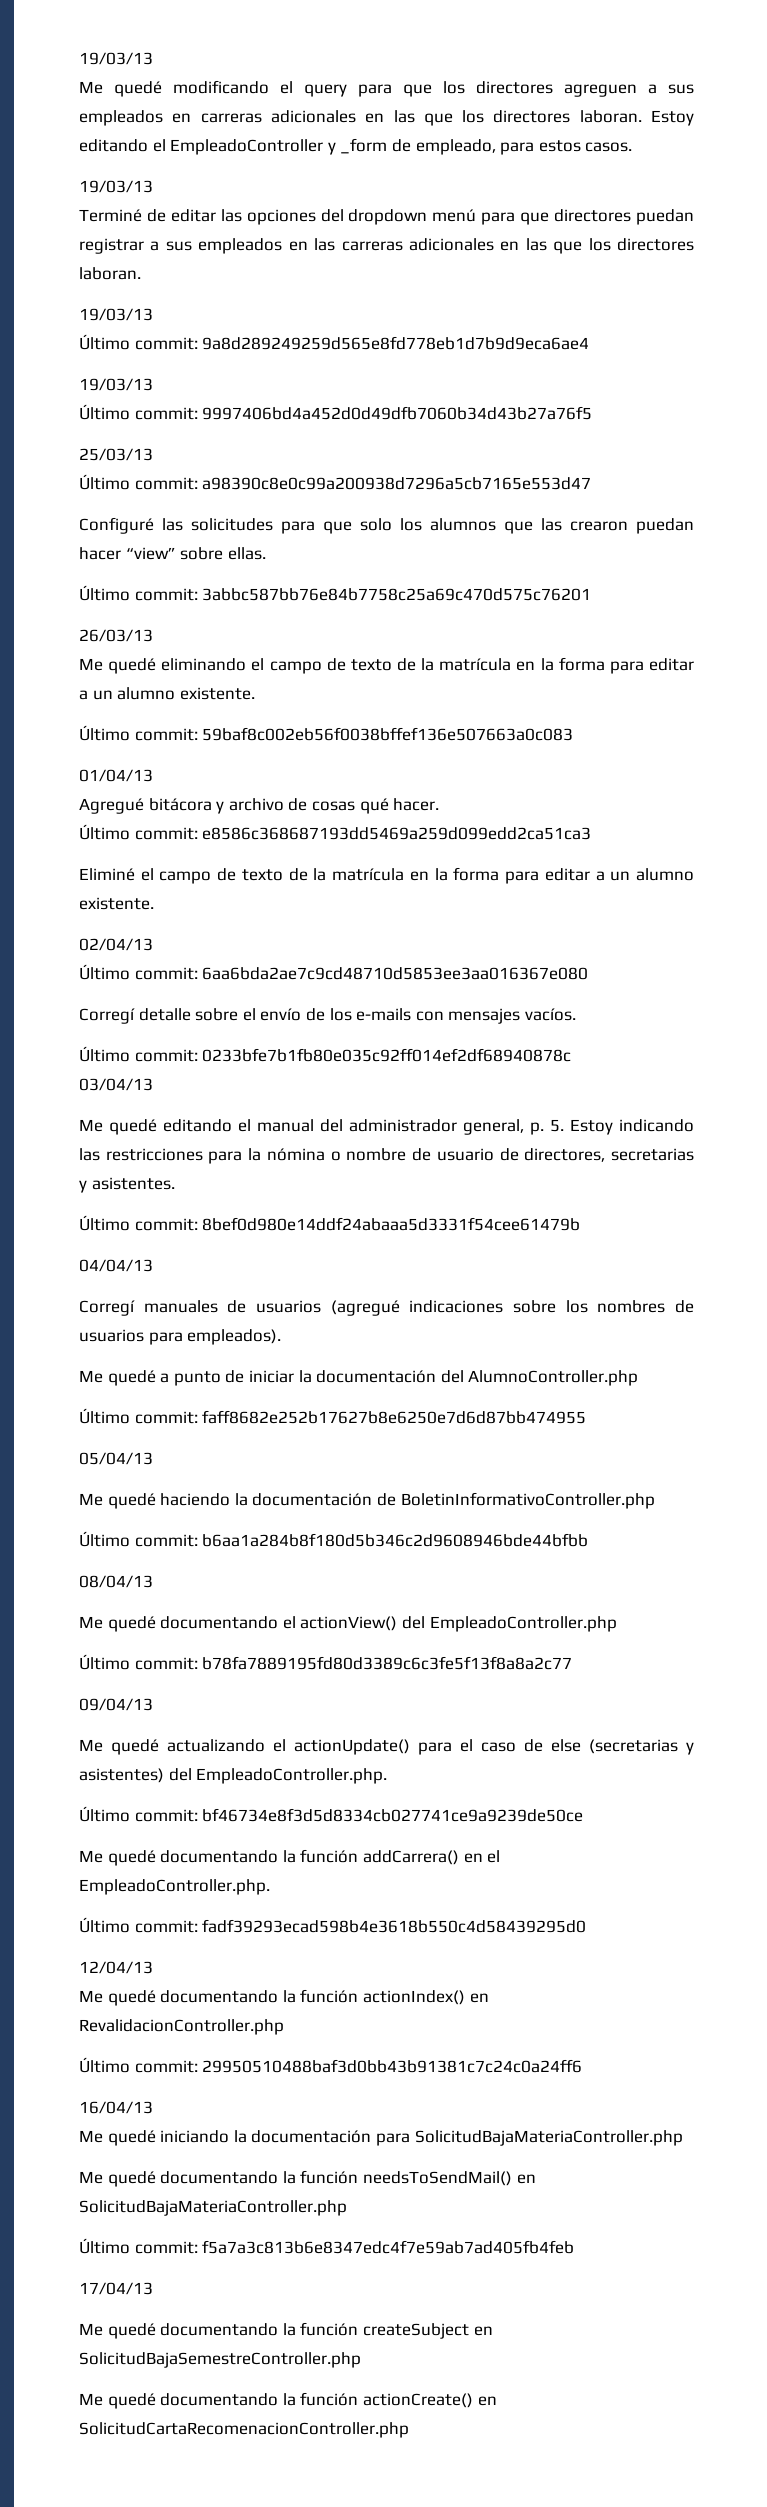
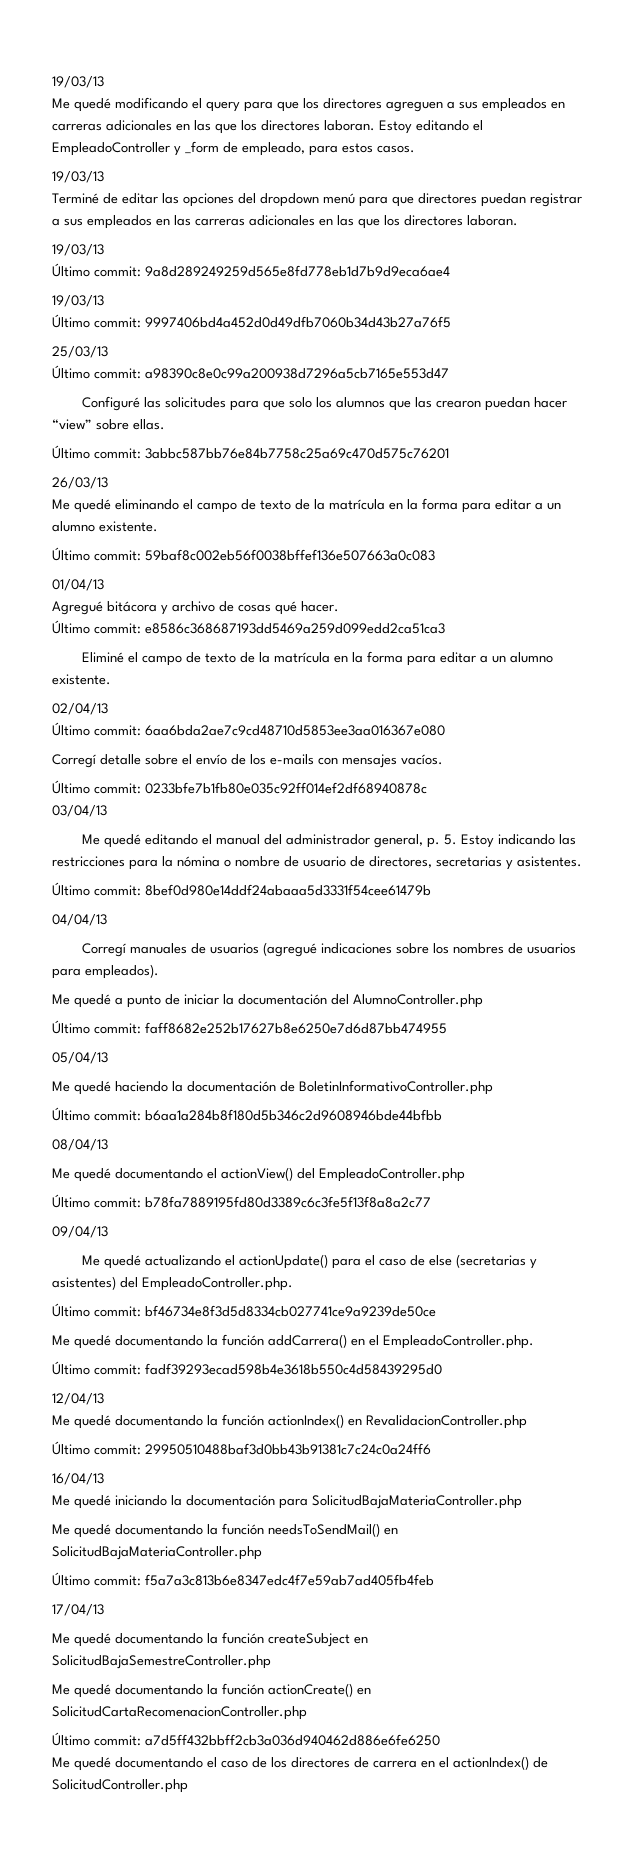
+ Último commit: a7d5ff432bbff2cb3a036d940462d886e6fe6250
+ Me quedé documentando el caso de los directores de carrera en el actionIndex() de SolicitudController.php

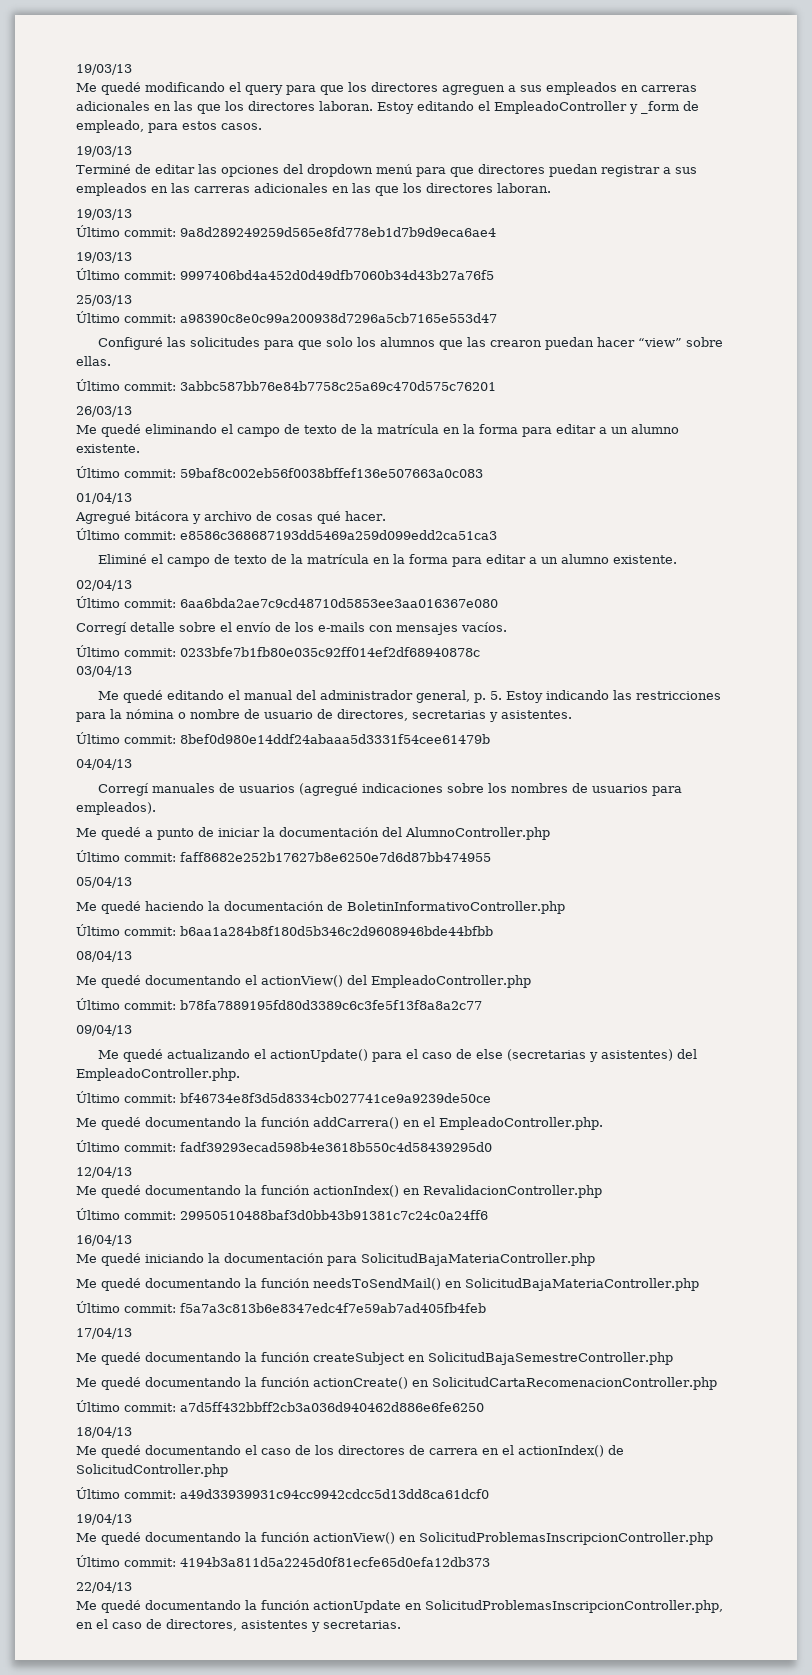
+ 18/04/13
+ Último commit: a49d33939931c94cc9942cdcc5d13dd8ca61dcf0
+ 19/04/13
+ Me quedé documentando la función actionView() en SolicitudProblemasInscripcionController.php
+ Último commit: 4194b3a811d5a2245d0f81ecfe65d0efa12db373
+ 22/04/13
+ Me quedé documentando la función actionUpdate en SolicitudProblemasInscripcionController.php, en el caso de directores, asistentes y secretarias.

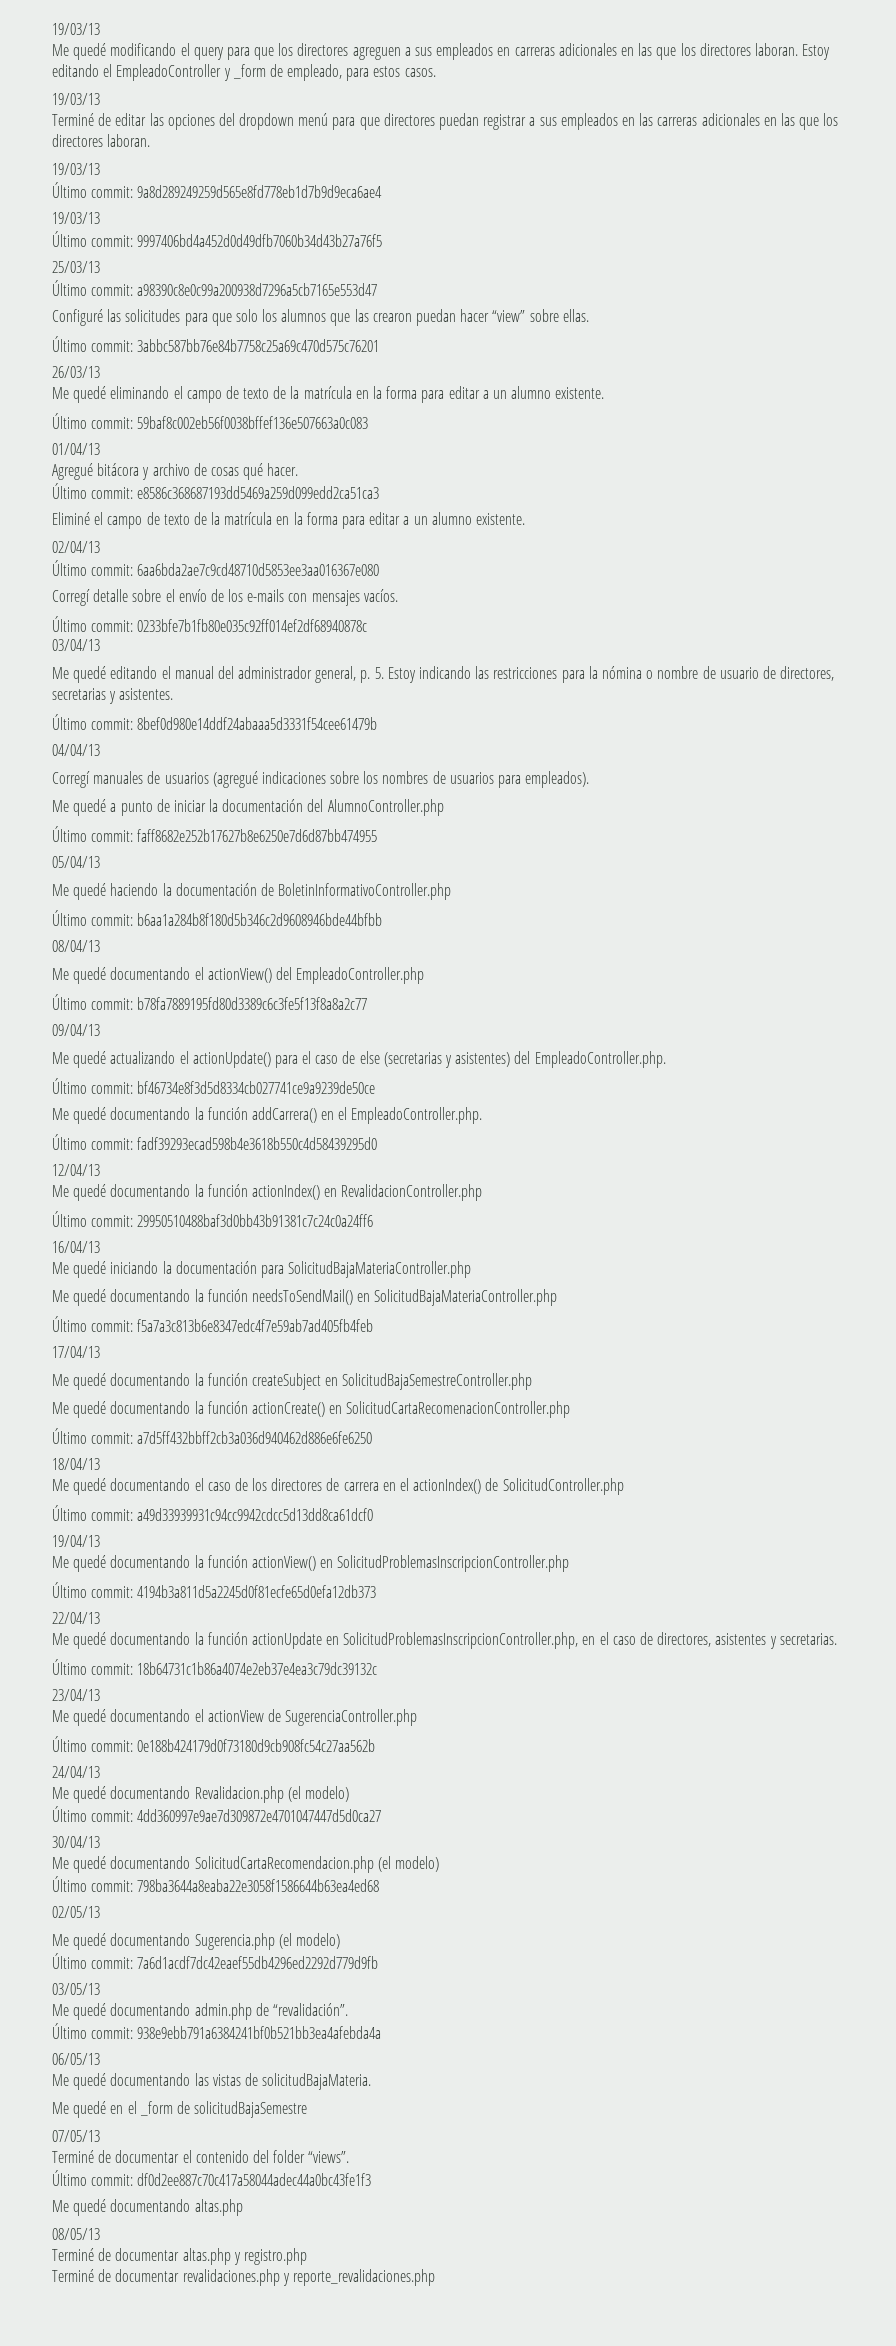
+ Último commit: 18b64731c1b86a4074e2eb37e4ea3c79dc39132c
+ 23/04/13
+ Me quedé documentando el actionView de SugerenciaController.php
+ Último commit: 0e188b424179d0f73180d9cb908fc54c27aa562b
+ 24/04/13
+ Me quedé documentando Revalidacion.php (el modelo)
+ Último commit: 4dd360997e9ae7d309872e4701047447d5d0ca27
+ 30/04/13
+ Me quedé documentando SolicitudCartaRecomendacion.php (el modelo)
+ Último commit: 798ba3644a8eaba22e3058f1586644b63ea4ed68
+ 02/05/13
+ Me quedé documentando Sugerencia.php (el modelo)
+ Último commit: 7a6d1acdf7dc42eaef55db4296ed2292d779d9fb
+ 03/05/13
+ Me quedé documentando admin.php de “revalidación”.
+ Último commit: 938e9ebb791a6384241bf0b521bb3ea4afebda4a
+ 06/05/13
+ Me quedé documentando las vistas de solicitudBajaMateria.
+ Me quedé en el _form de solicitudBajaSemestre
+ 07/05/13
+ Terminé de documentar el contenido del folder “views”.
+ Último commit: df0d2ee887c70c417a58044adec44a0bc43fe1f3
+ Me quedé documentando altas.php
+ 08/05/13
+ Terminé de documentar altas.php y registro.php
+ Terminé de documentar revalidaciones.php y reporte_revalidaciones.php

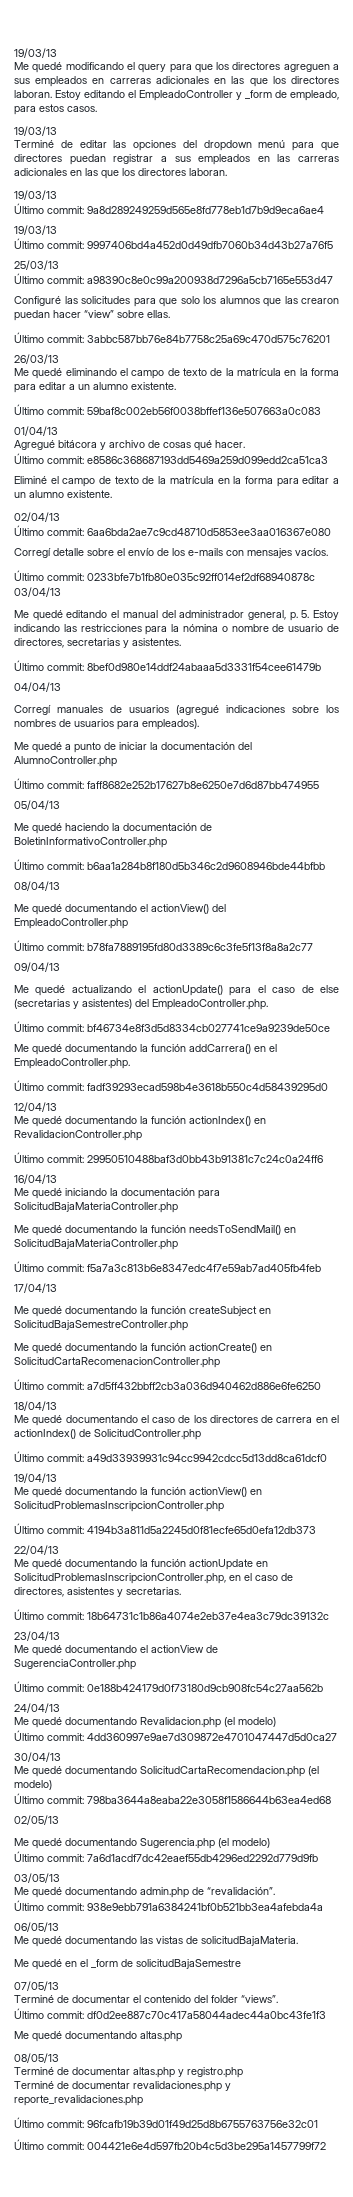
+ Último commit: 96fcafb19b39d01f49d25d8b6755763756e32c01
+ Último commit: 004421e6e4d597fb20b4c5d3be295a1457799f72

